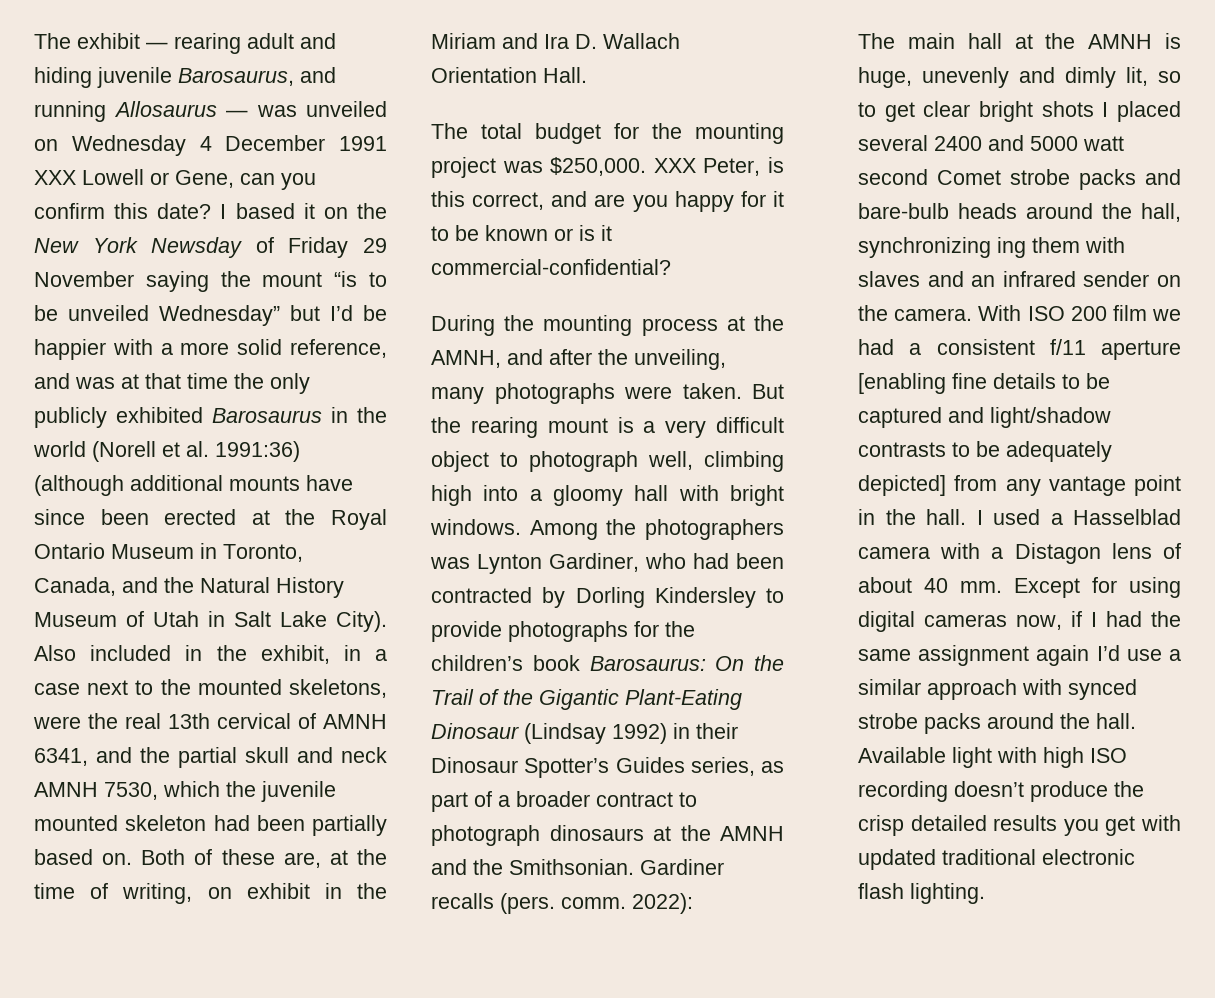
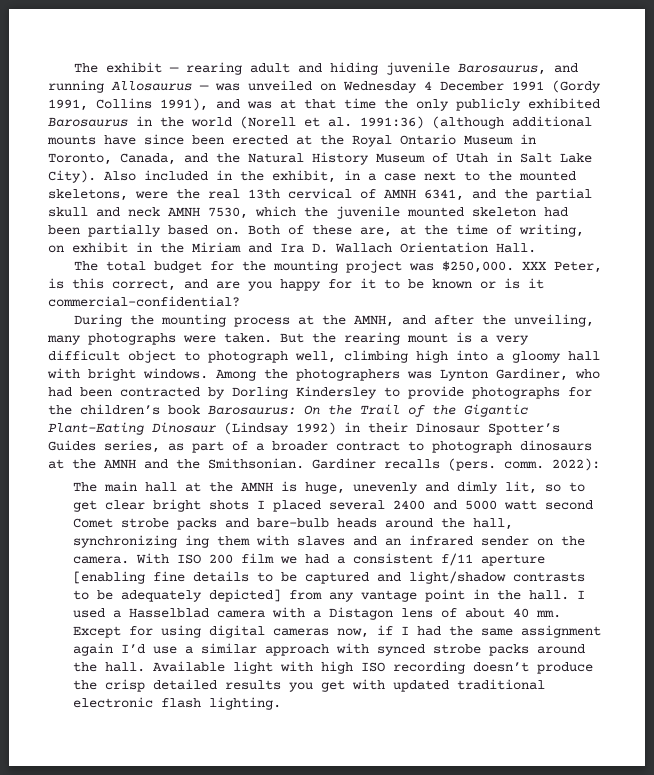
- The exhibit — rearing adult and hiding juvenile Barosaurus, and running Allosaurus — was unveiled on Wednesday 4 December 1991 XXX Lowell or Gene, can you confirm this date? I based it on the New York Newsday of Friday 29 November saying the mount “is to be unveiled Wednesday” but I’d be happier with a more solid reference, and was at that time the only publicly exhibited Barosaurus in the world (Norell et al. 1991:36) (although additional mounts have since been erected at the Royal Ontario Museum in Toronto, Canada, and the Natural History Museum of Utah in Salt Lake City).
+ The exhibit — rearing adult and hiding juvenile Barosaurus, and running Allosaurus — was unveiled on Wednesday 4 December 1991 (Gordy 1991, Collins 1991), and was at that time the only publicly exhibited Barosaurus in the world (Norell et al. 1991:36) (although additional mounts have since been erected at the Royal Ontario Museum in Toronto, Canada, and the Natural History Museum of Utah in Salt Lake City).

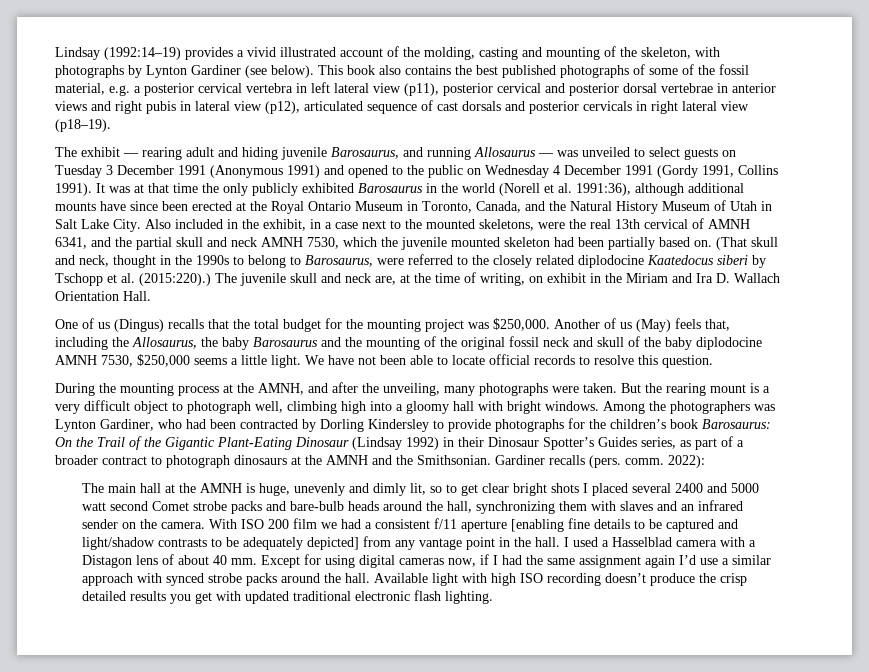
+ Lindsay (1992:14–19) provides a vivid illustrated account of the molding, casting and mounting of the skeleton, with photographs by Lynton Gardiner (see below). This book also contains the best published photographs of some of the fossil material, e.g. a posterior cervical vertebra in left lateral view (p11), posterior cervical and posterior dorsal vertebrae in anterior views and right pubis in lateral view (p12), articulated sequence of cast dorsals and posterior cervicals in right lateral view (p18–19).
- The exhibit — rearing adult and hiding juvenile Barosaurus, and running Allosaurus — was unveiled on Wednesday 4 December 1991 (Gordy 1991, Collins 1991), and was at that time the only publicly exhibited Barosaurus in the world (Norell et al. 1991:36) (although additional mounts have since been erected at the Royal Ontario Museum in Toronto, Canada, and the Natural History Museum of Utah in Salt Lake City).
+ The exhibit — rearing adult and hiding juvenile Barosaurus, and running Allosaurus — was unveiled to select guests on Tuesday 3 December 1991 (Anonymous 1991) and opened to the public on Wednesday 4 December 1991 (Gordy 1991, Collins 1991). It was at that time the only publicly exhibited Barosaurus in the world (Norell et al. 1991:36), although additional mounts have since been erected at the Royal Ontario Museum in Toronto, Canada, and the Natural History Museum of Utah in Salt Lake City.
- Both of these are, at the time of writing, on exhibit in the Miriam and Ira D. Wallach Orientation Hall.
+ (That skull and neck, thought in the 1990s to belong to Barosaurus, were referred to the closely related diplodocine Kaatedocus siberi by Tschopp et al. (2015:220).) The juvenile skull and neck are, at the time of writing, on exhibit in the Miriam and Ira D. Wallach Orientation Hall.
- The total budget for the mounting project was $250,000.
+ One of us (Dingus) recalls that the total budget for the mounting project was $250,000.
- XXX Peter, is this correct, and are you happy for it to be known or is it commercial-confidential?
+ Another of us (May) feels that, including the Allosaurus, the baby Barosaurus and the mounting of the original fossil neck and skull of the baby diplodocine AMNH 7530, $250,000 seems a little light. We have not been able to locate official records to resolve this question.
- The main hall at the AMNH is huge, unevenly and dimly lit, so to get clear bright shots I placed several 2400 and 5000 watt second Comet strobe packs and bare-bulb heads around the hall, synchronizing ing them with slaves and an infrared sender on the camera.
+ The main hall at the AMNH is huge, unevenly and dimly lit, so to get clear bright shots I placed several 2400 and 5000 watt second Comet strobe packs and bare-bulb heads around the hall, synchronizing them with slaves and an infrared sender on the camera.

